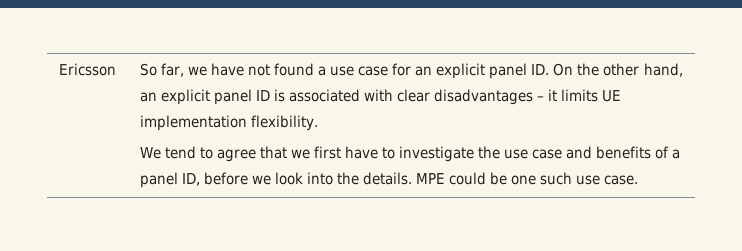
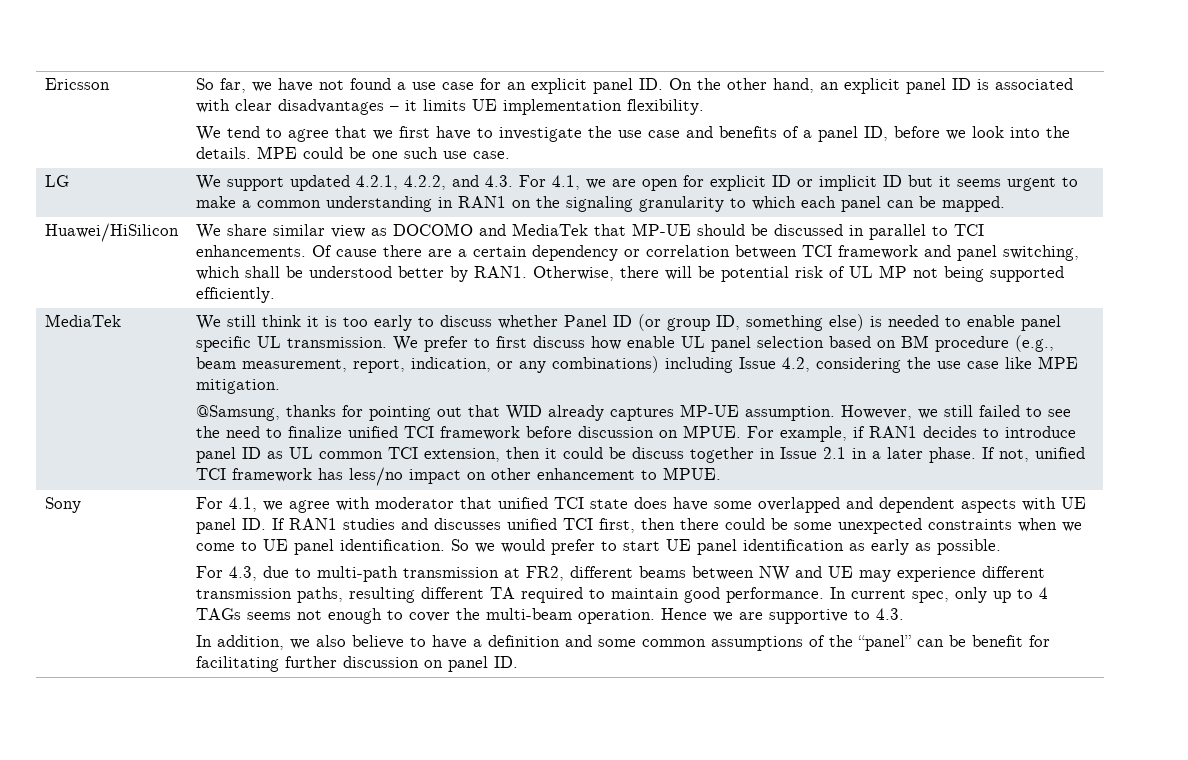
+ LG | We support updated 4.2.1, 4.2.2, and 4.3. For 4.1, we are open for explicit ID or implicit ID but it seems urgent to make a common understanding in RAN1 on the signaling granularity to which each panel can be mapped.
+ Huawei/HiSilicon | We share similar view as DOCOMO and MediaTek that MP-UE should be discussed in parallel to TCI enhancements. Of cause there are a certain dependency or correlation between TCI framework and panel switching, which shall be understood better by RAN1. Otherwise, there will be potential risk of UL MP not being supported efficiently.
+ MediaTek | We still think it is too early to discuss whether Panel ID (or group ID, something else) is needed to enable panel specific UL transmission. We prefer to first discuss how enable UL panel selection based on BM procedure (e.g., beam measurement, report, indication, or any combinations) including Issue 4.2, considering the use case like MPE mitigation.
+ @Samsung, thanks for pointing out that WID already captures MP-UE assumption. However, we still failed to see the need to finalize unified TCI framework before discussion on MPUE. For example, if RAN1 decides to introduce panel ID as UL common TCI extension, then it could be discuss together in Issue 2.1 in a later phase. If not, unified TCI framework has less/no impact on other enhancement to MPUE.
+ Sony | For 4.1, we agree with moderator that unified TCI state does have some overlapped and dependent aspects with UE panel ID. If RAN1 studies and discusses unified TCI first, then there could be some unexpected constraints when we come to UE panel identification. So we would prefer to start UE panel identification as early as possible.
+ For 4.3, due to multi-path transmission at FR2, different beams between NW and UE may experience different transmission paths, resulting different TA required to maintain good performance. In current spec, only up to 4 TAGs seems not enough to cover the multi-beam operation. Hence we are supportive to 4.3.
+ In addition, we also believe to have a definition and some common assumptions of the “panel” can be benefit for facilitating further discussion on panel ID.

